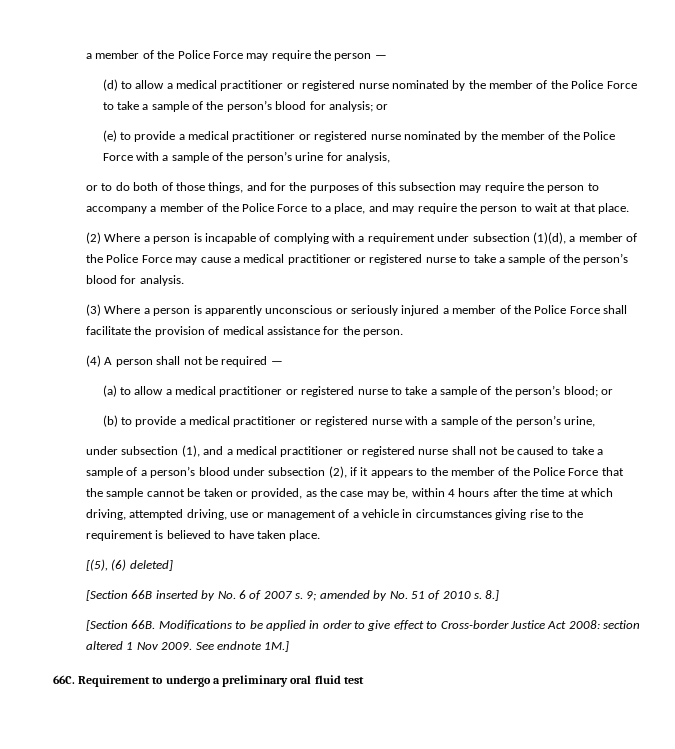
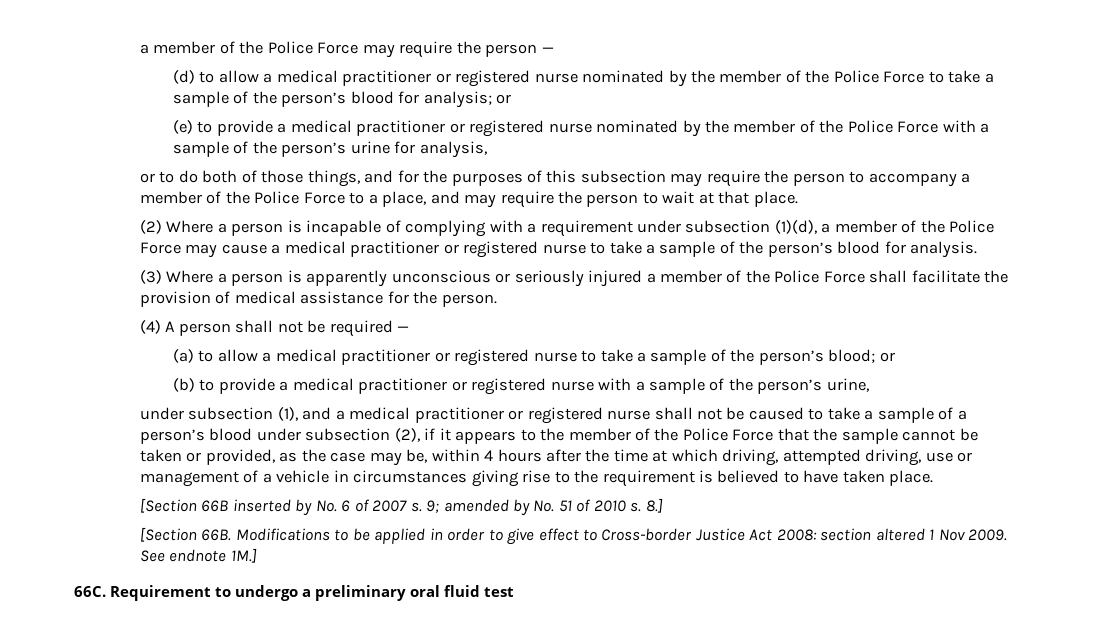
- [(5), (6) deleted]

